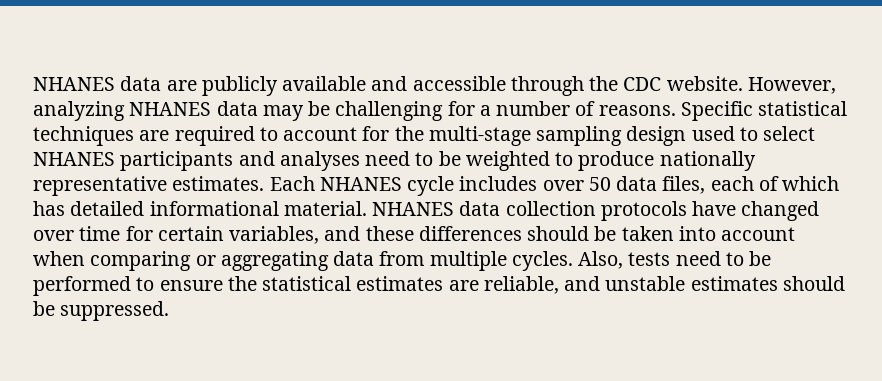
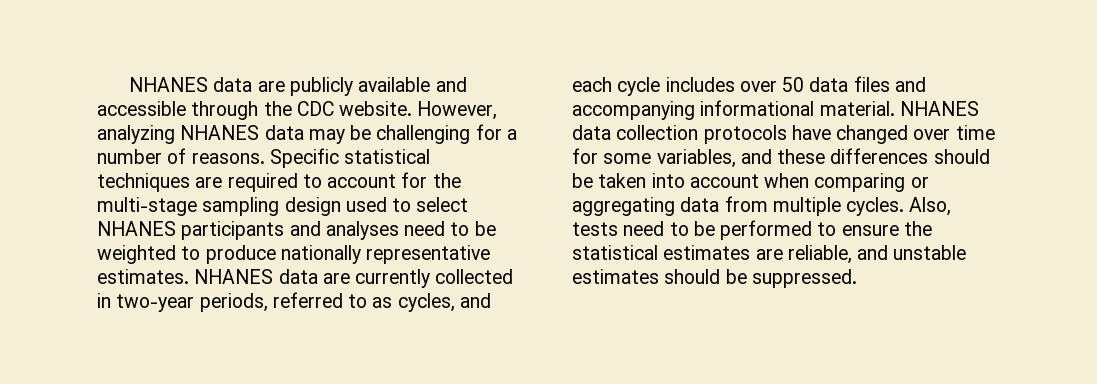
- Each NHANES cycle includes over 50 data files, each of which has detailed informational material.
+ NHANES data are currently collected in two-year periods, referred to as cycles, and each cycle includes over 50 data files and accompanying informational material.
- NHANES data collection protocols have changed over time for certain variables, and these differences should be taken into account when comparing or aggregating data from multiple cycles.
+ NHANES data collection protocols have changed over time for some variables, and these differences should be taken into account when comparing or aggregating data from multiple cycles.

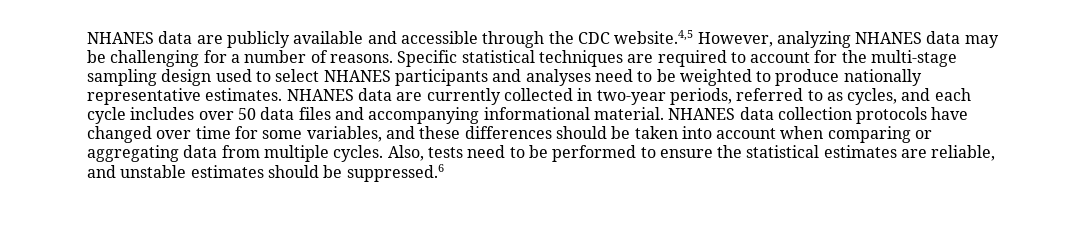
- NHANES data are publicly available and accessible through the CDC website. However, analyzing NHANES data may be challenging for a number of reasons.
+ NHANES data are publicly available and accessible through the CDC website.4,5 However, analyzing NHANES data may be challenging for a number of reasons.
- Also, tests need to be performed to ensure the statistical estimates are reliable, and unstable estimates should be suppressed.
+ Also, tests need to be performed to ensure the statistical estimates are reliable, and unstable estimates should be suppressed.6

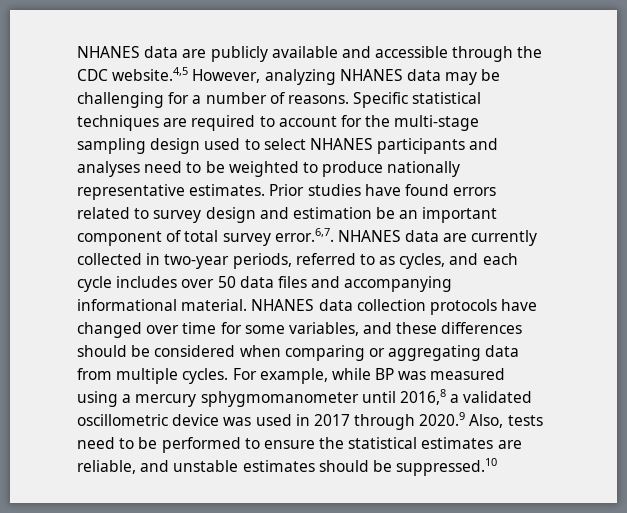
- NHANES data are currently collected in two-year periods, referred to as cycles, and each cycle includes over 50 data files and accompanying informational material.
+ Prior studies have found errors related to survey design and estimation be an important component of total survey error.6,7. NHANES data are currently collected in two-year periods, referred to as cycles, and each cycle includes over 50 data files and accompanying informational material.
- NHANES data collection protocols have changed over time for some variables, and these differences should be taken into account when comparing or aggregating data from multiple cycles.
+ NHANES data collection protocols have changed over time for some variables, and these differences should be considered when comparing or aggregating data from multiple cycles.
- Also, tests need to be performed to ensure the statistical estimates are reliable, and unstable estimates should be suppressed.6
+ For example, while BP was measured using a mercury sphygmomanometer until 2016,8 a validated oscillometric device was used in 2017 through 2020.9 Also, tests need to be performed to ensure the statistical estimates are reliable, and unstable estimates should be suppressed.10

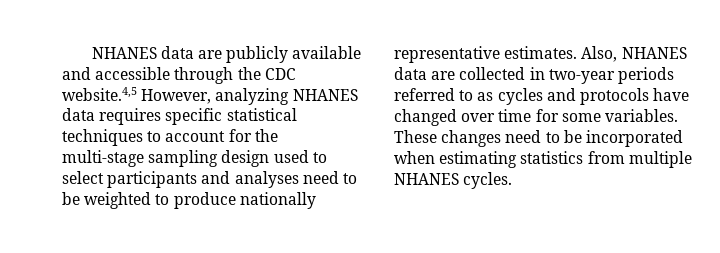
- NHANES data are publicly available and accessible through the CDC website.4,5 However, analyzing NHANES data may be challenging for a number of reasons. Specific statistical techniques are required to account for the multi-stage sampling design used to select NHANES participants and analyses need to be weighted to produce nationally representative estimates.
+ NHANES data are publicly available and accessible through the CDC website.4,5 However, analyzing NHANES data requires specific statistical techniques to account for the multi-stage sampling design used to select participants and analyses need to be weighted to produce nationally representative estimates.
- Prior studies have found errors related to survey design and estimation be an important component of total survey error.6,7. NHANES data are currently collected in two-year periods, referred to as cycles, and each cycle includes over 50 data files and accompanying informational material. NHANES data collection protocols have changed over time for some variables, and these differences should be considered when comparing or aggregating data from multiple cycles. For example, while BP was measured using a mercury sphygmomanometer until 2016,8 a validated oscillometric device was used in 2017 through 2020.9 Also, tests need to be performed to ensure the statistical estimates are reliable, and unstable estimates should be suppressed.10
+ Also, NHANES data are collected in two-year periods referred to as cycles and protocols have changed over time for some variables. These changes need to be incorporated when estimating statistics from multiple NHANES cycles.

